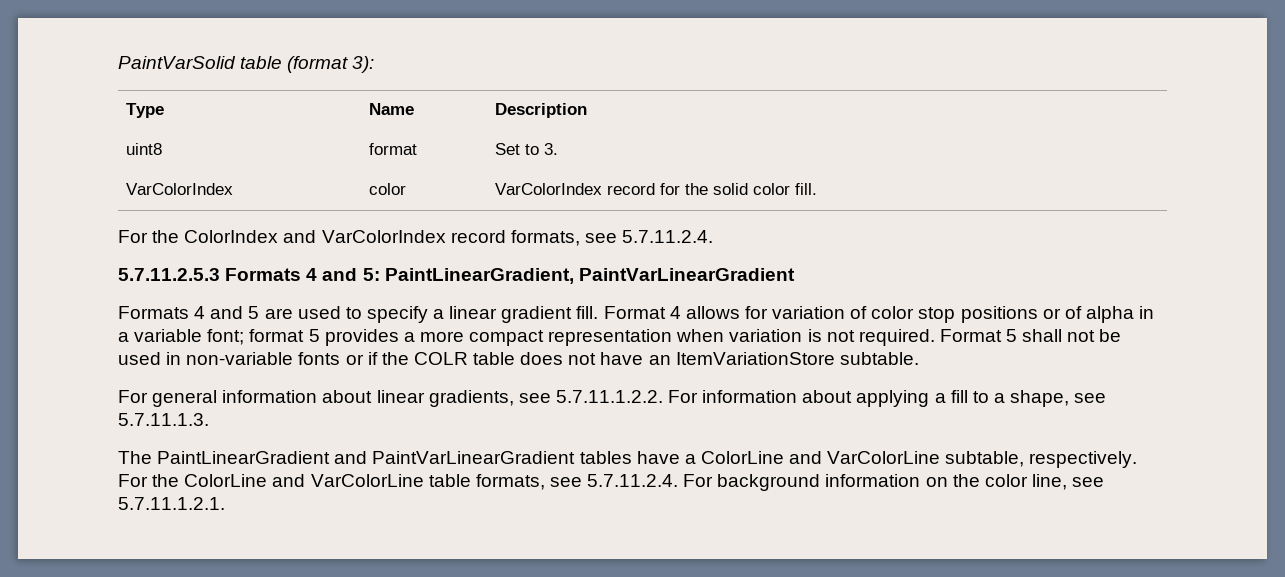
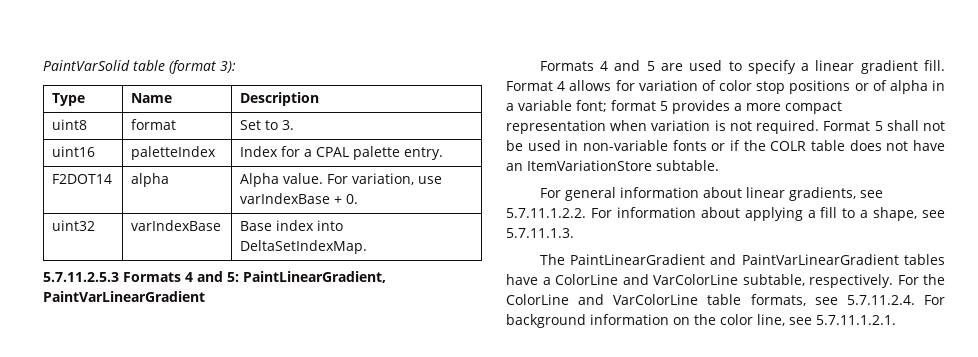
- VarColorIndex | color | VarColorIndex record for the solid color fill.
- For the ColorIndex and VarColorIndex record formats, see 5.7.11.2.4.
+ uint16 | paletteIndex | Index for a CPAL palette entry.
+ F2DOT14 | alpha | Alpha value. For variation, use varIndexBase + 0.
+ uint32 | varIndexBase | Base index into DeltaSetIndexMap.

